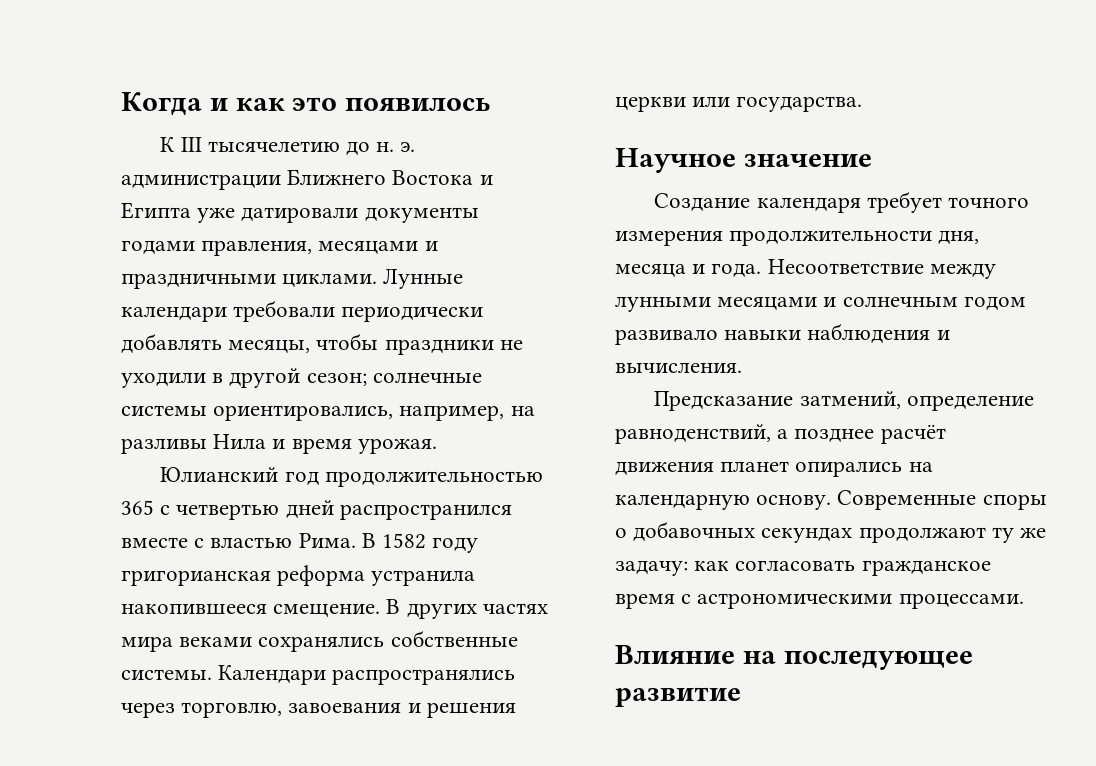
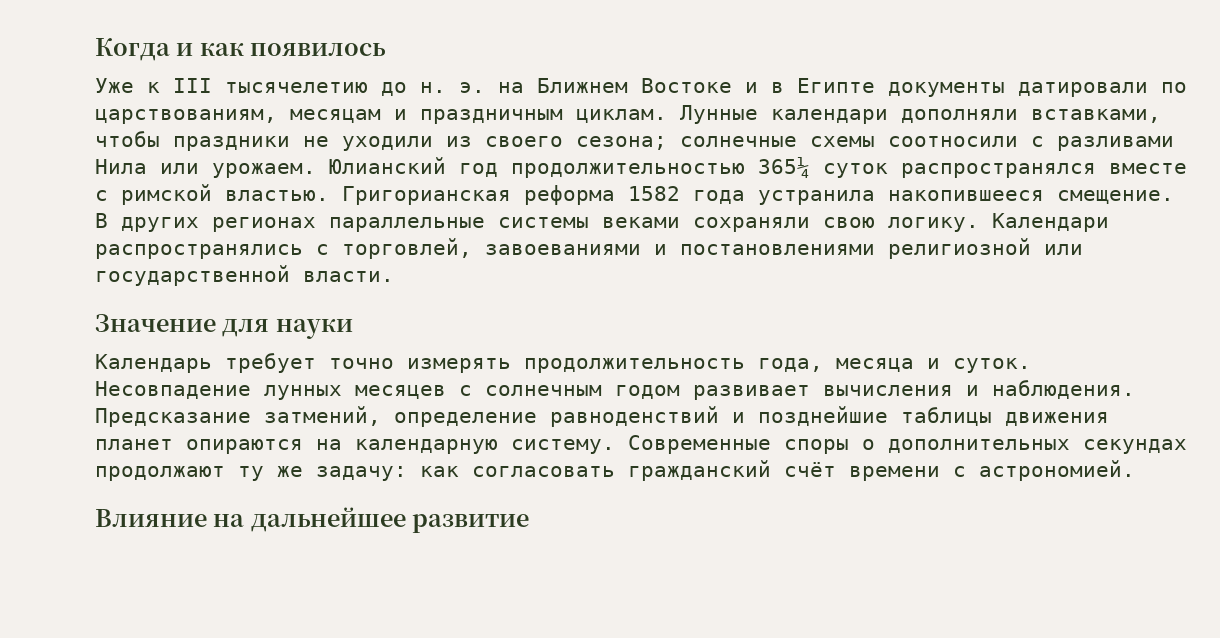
- Когда и как это появилось
+ Когда и как появилось
- К III тысячелетию до н. э. администрации Ближнего Востока и Египта уже датировали документы годами правления, месяцами и праздничными циклами. Лунные календари требовали периодически добавлять месяцы, чтобы праздники не уходили в другой сезон; солнечные системы ориентировались, например, на разливы Нила и время урожая.
- Юлианский год продолжительностью 365 с четвертью дней распространился вместе с властью Рима. В 1582 году григорианская реформа устранила накопившееся смещение.
+ Уже к III тысячелетию до н. э. на Ближнем Востоке и в Египте документы датировали по царствованиям, месяцам и праздничным циклам. Лунные календари дополняли вставками, чтобы праздники не уходили из своего сезона; солнечные схемы соотносили с разливами Нила или урожаем. Юлианский год продолжительностью 365¼ суток распространялся вместе с римской властью. Григорианская реформа 1582 года устранила накопившееся смещение.
- В других частях мира веками сохранялись собственные системы. Календари распространялись через торговлю, завоевания и решения церкви или государства.
- Научное значение
- Создание календаря требует точного измерения продолжительности дня, месяца и года. Несоответствие между лунными месяцами и солнечным годом развивало навыки наблюдения и вычисления.
- Предсказание затмений, определение равноденствий, а позднее расчёт движения планет опирались на календарную основу.
+ В других регионах параллельные системы веками сохраняли свою логику. Календари распространялись с торговлей, завоеваниями и постановлениями религиозной или государственной власти.
+ Значение для науки
+ Календарь требует точно измерять продолжительность года, месяца и суток. Несовпадение лунных месяцев с солнечным годом развивает вычисления и наблюдения. Предсказание затмений, определение равноденствий и позднейшие таблицы движения планет опираются на календарную систему.
- Современные споры о добавочных секундах продолжают ту же задачу: как согласовать гражданское время с астрономическими процессами.
+ Современные споры о дополнительных секундах продолжают ту же задачу: как согласовать гражданский счёт времени с астрономией.
- Влияние на последующее развитие
+ Влияние на дальнейшее развитие

